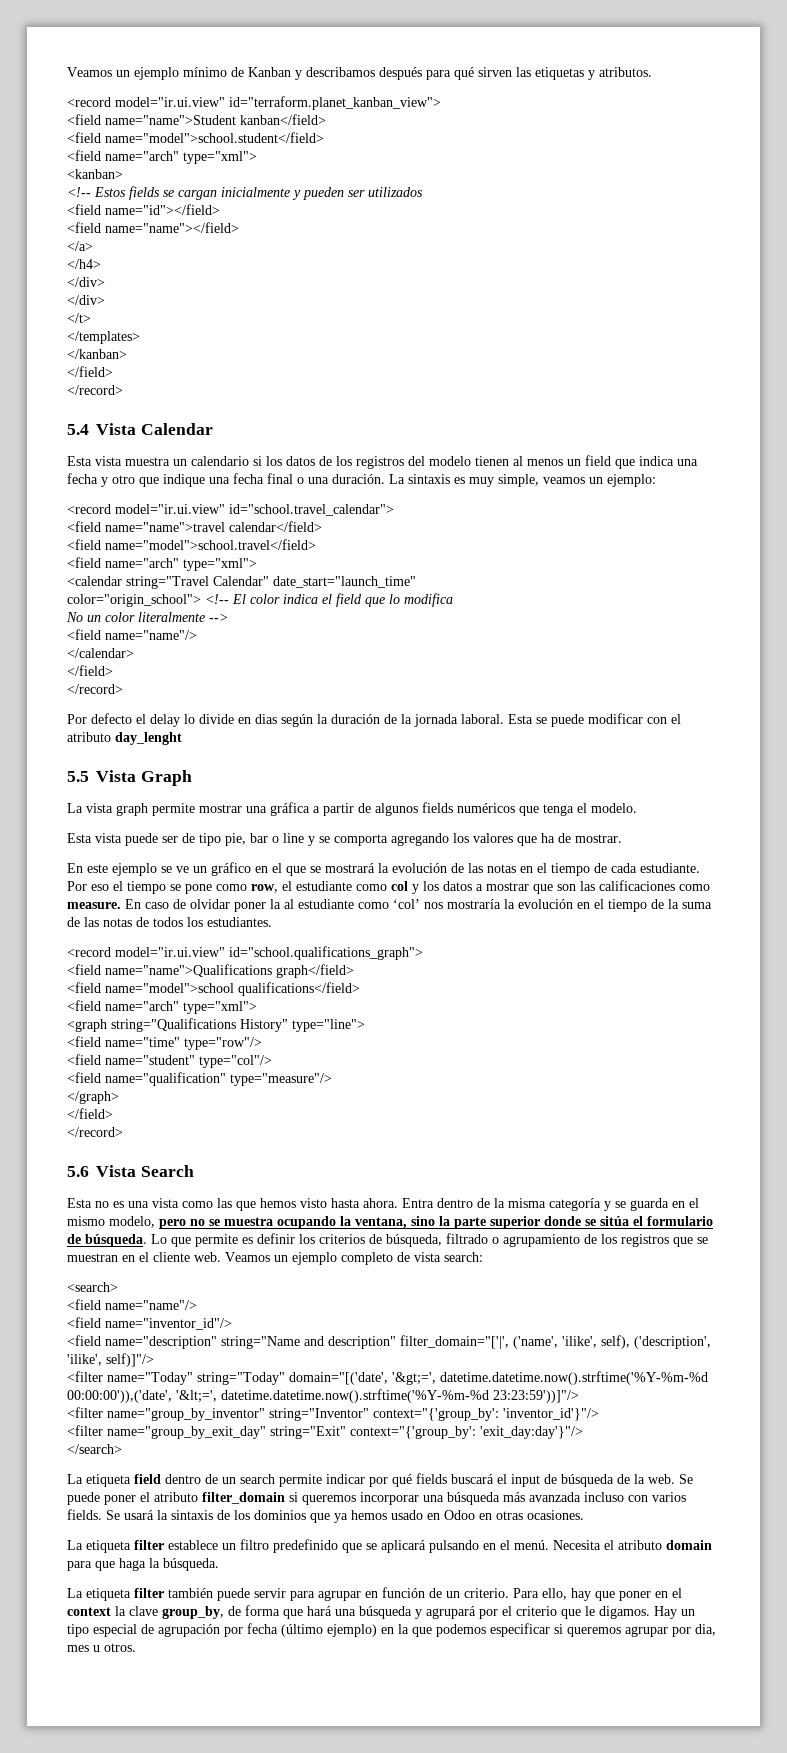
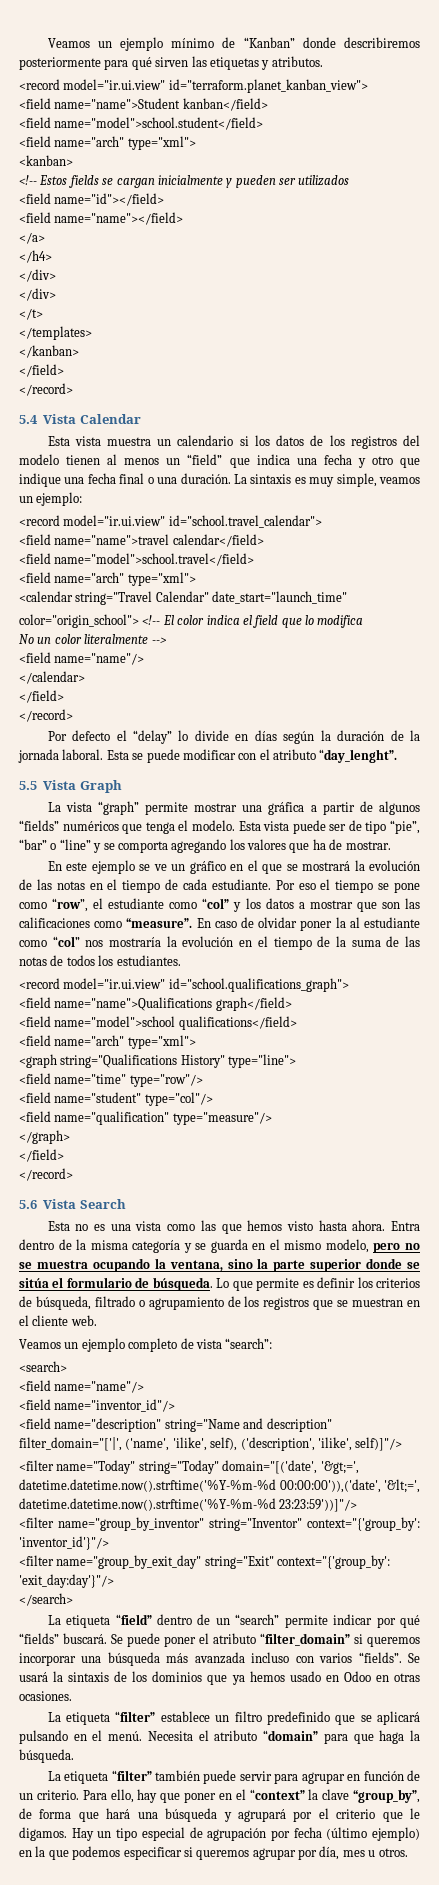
- Veamos un ejemplo mínimo de Kanban y describamos después para qué sirven las etiquetas y atributos.
+ Veamos un ejemplo mínimo de “Kanban” donde describiremos posteriormente para qué sirven las etiquetas y atributos.
- Esta vista muestra un calendario si los datos de los registros del modelo tienen al menos un field que indica una fecha y otro que indique una fecha final o una duración.
+ Esta vista muestra un calendario si los datos de los registros del modelo tienen al menos un “field” que indica una fecha y otro que indique una fecha final o una duración.
- Por defecto el delay lo divide en dias según la duración de la jornada laboral.
+ Por defecto el “delay” lo divide en días según la duración de la jornada laboral.
- Esta se puede modificar con el atributo day_lenght
+ Esta se puede modificar con el atributo “day_lenght”.
- La vista graph permite mostrar una gráfica a partir de algunos fields numéricos que tenga el modelo.
- Esta vista puede ser de tipo pie, bar o line y se comporta agregando los valores que ha de mostrar.
+ La vista “graph” permite mostrar una gráfica a partir de algunos “fields” numéricos que tenga el modelo. Esta vista puede ser de tipo “pie”, “bar” o “line” y se comporta agregando los valores que ha de mostrar.
- Por eso el tiempo se pone como row, el estudiante como col y los datos a mostrar que son las calificaciones como measure.
+ Por eso el tiempo se pone como “row”, el estudiante como “col” y los datos a mostrar que son las calificaciones como “measure”.
- En caso de olvidar poner la al estudiante como ‘col’ nos mostraría la evolución en el tiempo de la suma de las notas de todos los estudiantes.
+ En caso de olvidar poner la al estudiante como “col” nos mostraría la evolución en el tiempo de la suma de las notas de todos los estudiantes.
- Lo que permite es definir los criterios de búsqueda, filtrado o agrupamiento de los registros que se muestran en el cliente web. Veamos un ejemplo completo de vista search:
+ Lo que permite es definir los criterios de búsqueda, filtrado o agrupamiento de los registros que se muestran en el cliente web.
+ Veamos un ejemplo completo de vista “search”:
- La etiqueta field dentro de un search permite indicar por qué fields buscará el input de búsqueda de la web.
+ La etiqueta “field” dentro de un “search” permite indicar por qué “fields” buscará.
- Se puede poner el atributo filter_domain si queremos incorporar una búsqueda más avanzada incluso con varios fields.
+ Se puede poner el atributo “filter_domain” si queremos incorporar una búsqueda más avanzada incluso con varios “fields”.
- La etiqueta filter establece un filtro predefinido que se aplicará pulsando en el menú.
+ La etiqueta “filter” establece un filtro predefinido que se aplicará pulsando en el menú.
- Necesita el atributo domain para que haga la búsqueda.
+ Necesita el atributo “domain” para que haga la búsqueda.
- La etiqueta filter también puede servir para agrupar en función de un criterio.
+ La etiqueta “filter” también puede servir para agrupar en función de un criterio.
- Para ello, hay que poner en el context la clave group_by, de forma que hará una búsqueda y agrupará por el criterio que le digamos.
+ Para ello, hay que poner en el “context” la clave “group_by”, de forma que hará una búsqueda y agrupará por el criterio que le digamos.
- Hay un tipo especial de agrupación por fecha (último ejemplo) en la que podemos especificar si queremos agrupar por dia, mes u otros.
+ Hay un tipo especial de agrupación por fecha (último ejemplo) en la que podemos especificar si queremos agrupar por día, mes u otros.

